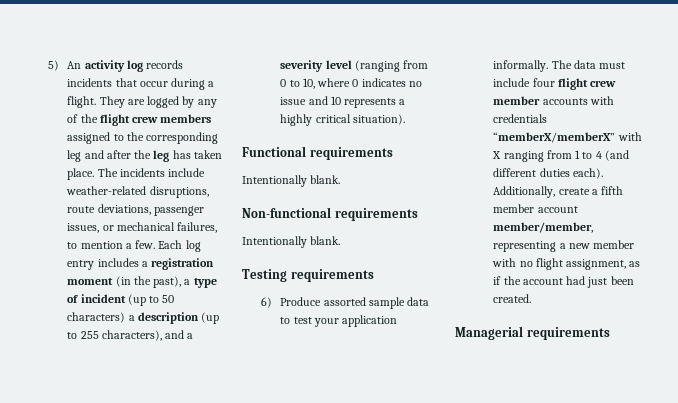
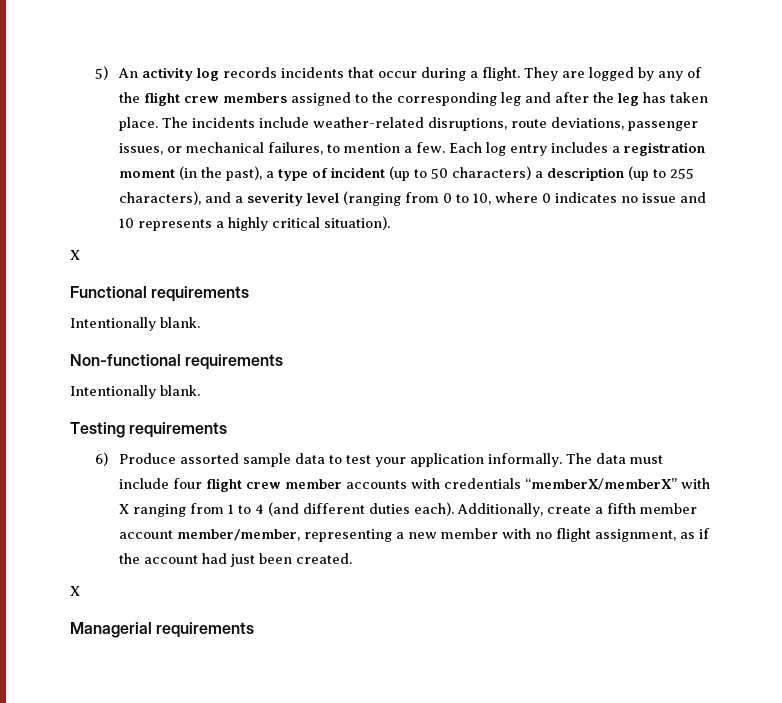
  Each log entry includes a registration moment (in the past), a type of incident (up to 50 characters) a description (up to 255 characters), and a severity level (ranging from 0 to 10, where 0 indicates no issue and 10 represents a highly critical situation).
+ X
  Additionally, create a fifth member account member/member, representing a new member with no flight assignment, as if the account had just been created.
+ X

